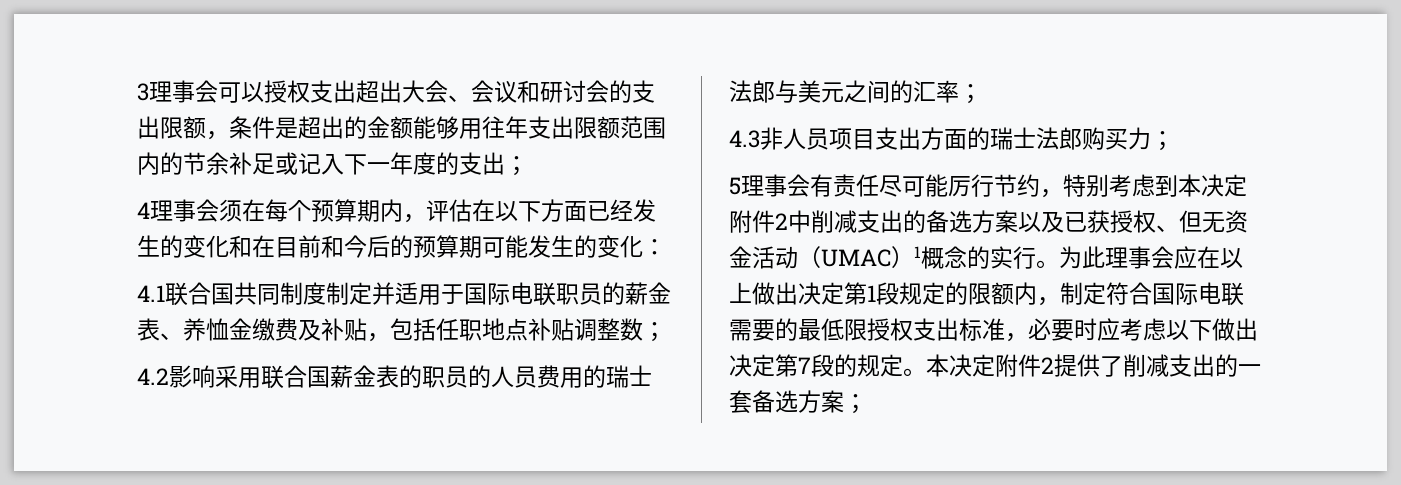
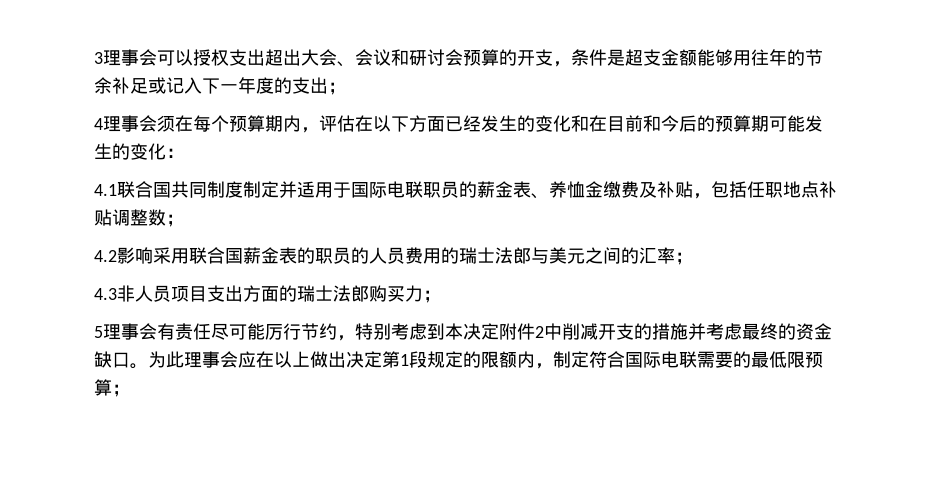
- 3理事会可以授权支出超出大会、会议和研讨会的支出限额，条件是超出的金额能够用往年支出限额范围内的节余补足或记入下一年度的支出；
+ 3理事会可以授权支出超出大会、会议和研讨会预算的开支，条件是超支金额能够用往年的节余补足或记入下一年度的支出；
- 5理事会有责任尽可能厉行节约，特别考虑到本决定附件2中削减支出的备选方案以及已获授权、但无资金活动（UMAC）1概念的实行。
+ 5理事会有责任尽可能厉行节约，特别考虑到本决定附件2中削减开支的措施并考虑最终的资金缺口。
- 为此理事会应在以上做出决定第1段规定的限额内，制定符合国际电联需要的最低限授权支出标准，必要时应考虑以下做出决定第7段的规定。本决定附件2提供了削减支出的一套备选方案；
+ 为此理事会应在以上做出决定第1段规定的限额内，制定符合国际电联需要的最低限预算；

